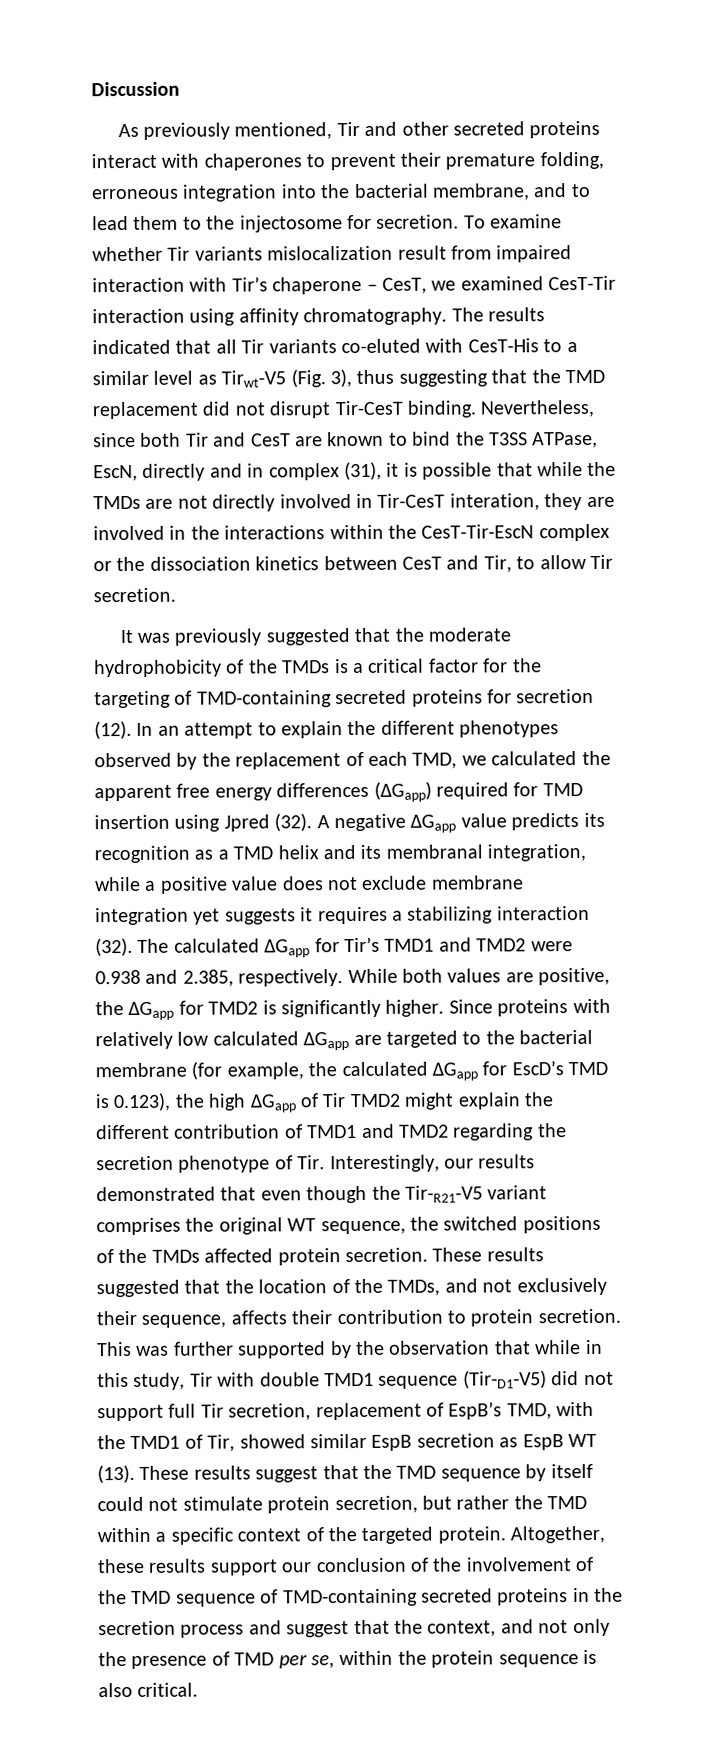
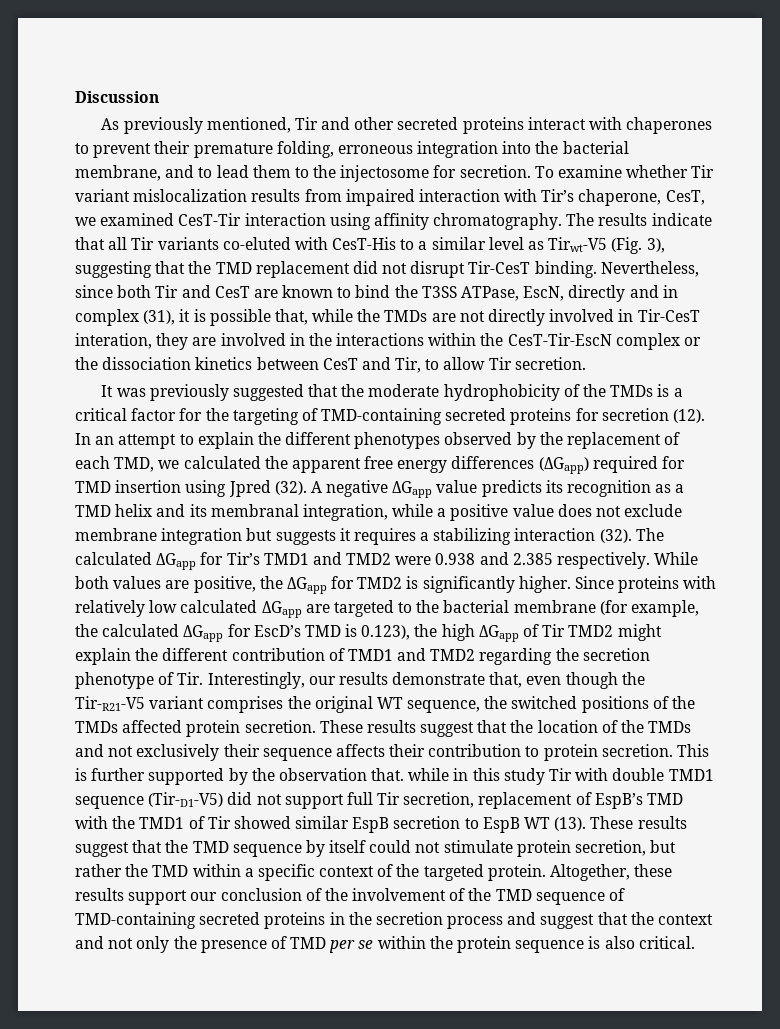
- To examine whether Tir variants mislocalization result from impaired interaction with Tir’s chaperone – CesT, we examined CesT-Tir interaction using affinity chromatography.
+ To examine whether Tir variant mislocalization results from impaired interaction with Tir’s chaperone, CesT, we examined CesT-Tir interaction using affinity chromatography.
- The results indicated that all Tir variants co-eluted with CesT-His to a similar level as Tirwt-V5 (Fig. 3), thus suggesting that the TMD replacement did not disrupt Tir-CesT binding.
+ The results indicate that all Tir variants co-eluted with CesT-His to a similar level as Tirwt-V5 (Fig. 3), suggesting that the TMD replacement did not disrupt Tir-CesT binding.
- Nevertheless, since both Tir and CesT are known to bind the T3SS ATPase, EscN, directly and in complex (31), it is possible that while the TMDs are not directly involved in Tir-CesT interation, they are involved in the interactions within the CesT-Tir-EscN complex or the dissociation kinetics between CesT and Tir, to allow Tir secretion.
+ Nevertheless, since both Tir and CesT are known to bind the T3SS ATPase, EscN, directly and in complex (31), it is possible that, while the TMDs are not directly involved in Tir-CesT interation, they are involved in the interactions within the CesT-Tir-EscN complex or the dissociation kinetics between CesT and Tir, to allow Tir secretion.
- A negative ΔGapp value predicts its recognition as a TMD helix and its membranal integration, while a positive value does not exclude membrane integration yet suggests it requires a stabilizing interaction (32).
+ A negative ΔGapp value predicts its recognition as a TMD helix and its membranal integration, while a positive value does not exclude membrane integration but suggests it requires a stabilizing interaction (32).
- The calculated ΔGapp for Tir’s TMD1 and TMD2 were 0.938 and 2.385, respectively.
+ The calculated ΔGapp for Tir’s TMD1 and TMD2 were 0.938 and 2.385 respectively.
- Since proteins with relatively low calculated ΔGapp are targeted to the bacterial membrane (for example, the calculated ΔGapp for EscD’s TMD is 0.123), the high ΔGapp of Tir TMD2 might explain the different contribution of TMD1 and TMD2 regarding the secretion phenotype of Tir. Interestingly, our results demonstrated that even though the Tir-R21-V5 variant comprises the original WT sequence, the switched positions of the TMDs affected protein secretion.
+ Since proteins with relatively low calculated ΔGapp are targeted to the bacterial membrane (for example, the calculated ΔGapp for EscD’s TMD is 0.123), the high ΔGapp of Tir TMD2 might explain the different contribution of TMD1 and TMD2 regarding the secretion phenotype of Tir. Interestingly, our results demonstrate that, even though the Tir-R21-V5 variant comprises the original WT sequence, the switched positions of the TMDs affected protein secretion.
- These results suggested that the location of the TMDs, and not exclusively their sequence, affects their contribution to protein secretion.
+ These results suggest that the location of the TMDs and not exclusively their sequence affects their contribution to protein secretion.
- This was further supported by the observation that while in this study, Tir with double TMD1 sequence (Tir-D1-V5) did not support full Tir secretion, replacement of EspB’s TMD, with the TMD1 of Tir, showed similar EspB secretion as EspB WT (13).
+ This is further supported by the observation that. while in this study Tir with double TMD1 sequence (Tir-D1-V5) did not support full Tir secretion, replacement of EspB’s TMD with the TMD1 of Tir showed similar EspB secretion to EspB WT (13).
- Altogether, these results support our conclusion of the involvement of the TMD sequence of TMD-containing secreted proteins in the secretion process and suggest that the context, and not only the presence of TMD per se, within the protein sequence is also critical.
+ Altogether, these results support our conclusion of the involvement of the TMD sequence of TMD-containing secreted proteins in the secretion process and suggest that the context and not only the presence of TMD per se within the protein sequence is also critical.

